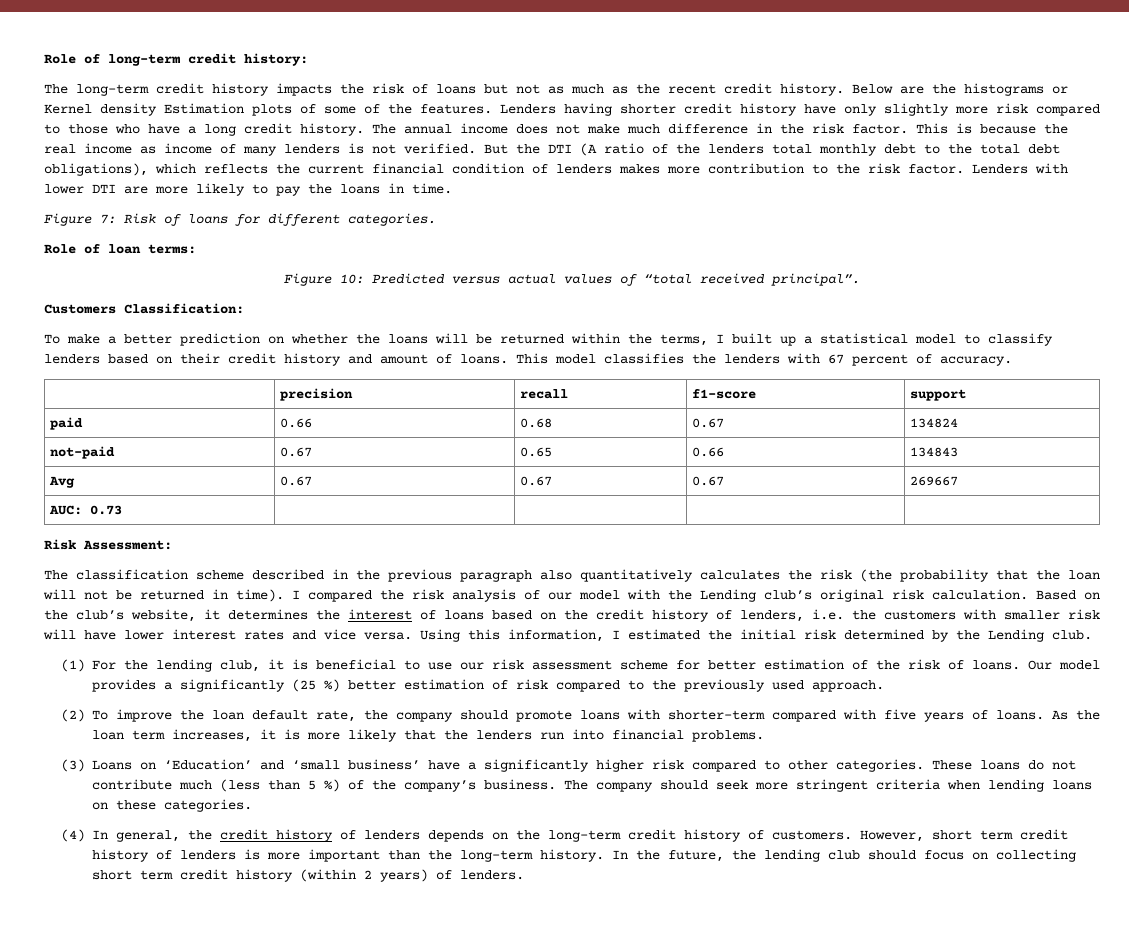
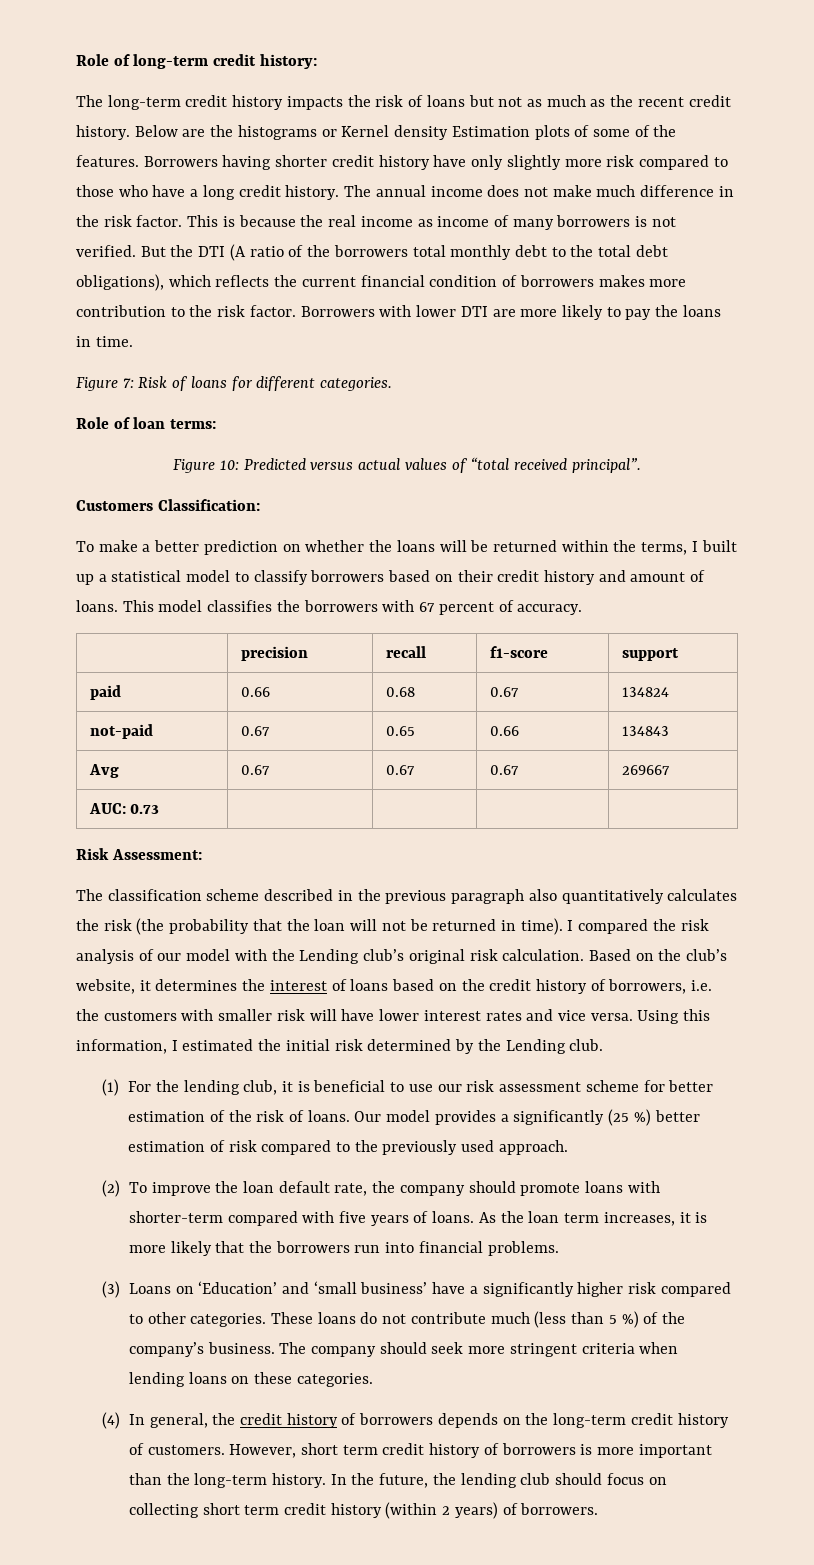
- Lenders having shorter credit history have only slightly more risk compared to those who have a long credit history.
+ Borrowers having shorter credit history have only slightly more risk compared to those who have a long credit history.
- This is because the real income as income of many lenders is not verified.
+ This is because the real income as income of many borrowers is not verified.
- But the DTI (A ratio of the lenders total monthly debt to the total debt obligations), which reflects the current financial condition of lenders makes more contribution to the risk factor.
+ But the DTI (A ratio of the borrowers total monthly debt to the total debt obligations), which reflects the current financial condition of borrowers makes more contribution to the risk factor.
- Lenders with lower DTI are more likely to pay the loans in time.
+ Borrowers with lower DTI are more likely to pay the loans in time.
- To make a better prediction on whether the loans will be returned within the terms, I built up a statistical model to classify lenders based on their credit history and amount of loans.
+ To make a better prediction on whether the loans will be returned within the terms, I built up a statistical model to classify borrowers based on their credit history and amount of loans.
- This model classifies the lenders with 67 percent of accuracy.
+ This model classifies the borrowers with 67 percent of accuracy.
- Based on the club’s website, it determines the interest of loans based on the credit history of lenders, i.e. the customers with smaller risk will have lower interest rates and vice versa.
+ Based on the club’s website, it determines the interest of loans based on the credit history of borrowers, i.e. the customers with smaller risk will have lower interest rates and vice versa.
- As the loan term increases, it is more likely that the lenders run into financial problems.
+ As the loan term increases, it is more likely that the borrowers run into financial problems.
- (4) In general, the credit history of lenders depends on the long-term credit history of customers.
+ (4) In general, the credit history of borrowers depends on the long-term credit history of customers.
- However, short term credit history of lenders is more important than the long-term history.
+ However, short term credit history of borrowers is more important than the long-term history.
- In the future, the lending club should focus on collecting short term credit history (within 2 years) of lenders.
+ In the future, the lending club should focus on collecting short term credit history (within 2 years) of borrowers.

